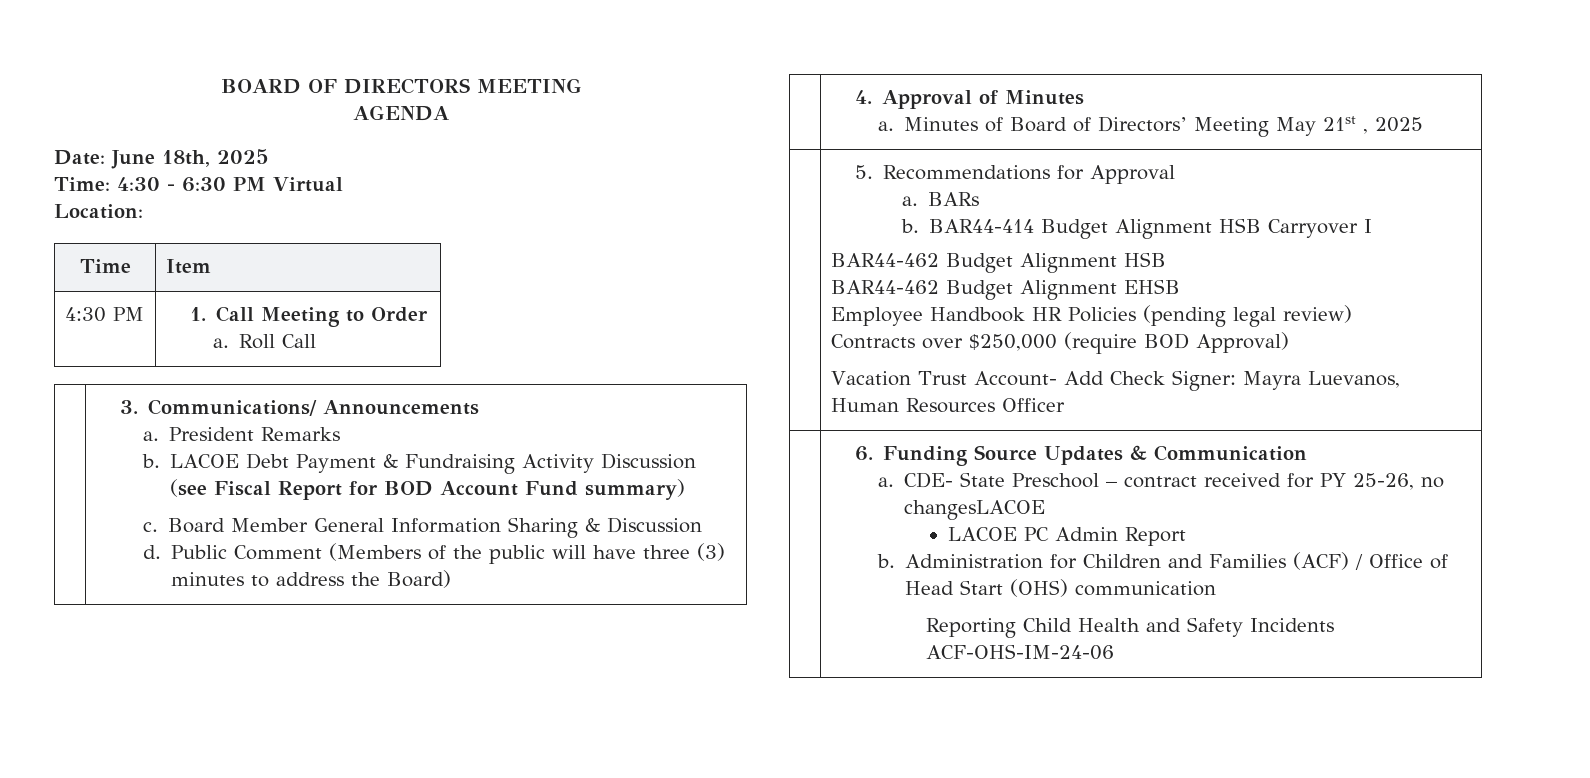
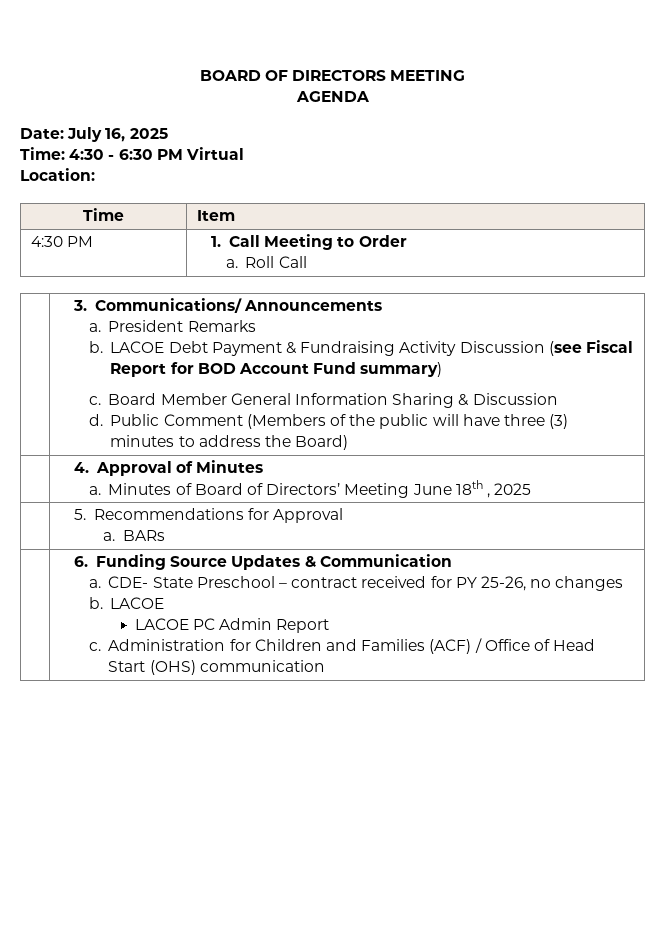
- Date: June 18th, 2025
+ Date: July 16, 2025
  | 4. Approval of Minutes
- a. Minutes of Board of Directors’ Meeting May 21st , 2025
+ a. Minutes of Board of Directors’ Meeting June 18th , 2025
- b. BAR44-414 Budget Alignment HSB Carryover I
- BAR44-462 Budget Alignment HSB
- BAR44-462 Budget Alignment EHSB
- Employee Handbook HR Policies (pending legal review)
- Contracts over $250,000 (require BOD Approval)
- Vacation Trust Account- Add Check Signer: Mayra Luevanos, Human Resources Officer
- CDE- State Preschool – contract received for PY 25-26, no changesLACOE
+ CDE- State Preschool – contract received for PY 25-26, no changes
+ b. LACOE
  LACOE PC Admin Report
- b.
+ c.
- Reporting Child Health and Safety Incidents ACF-OHS-IM-24-06

